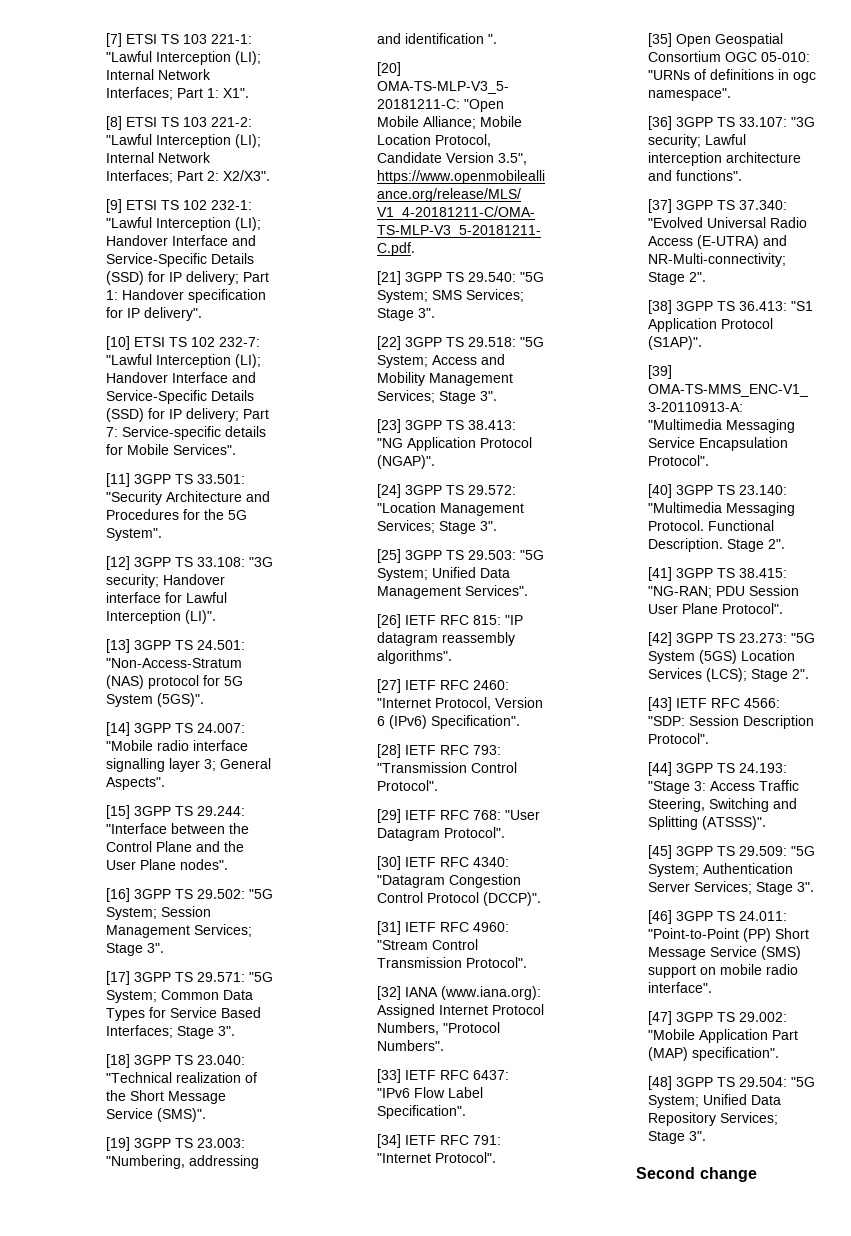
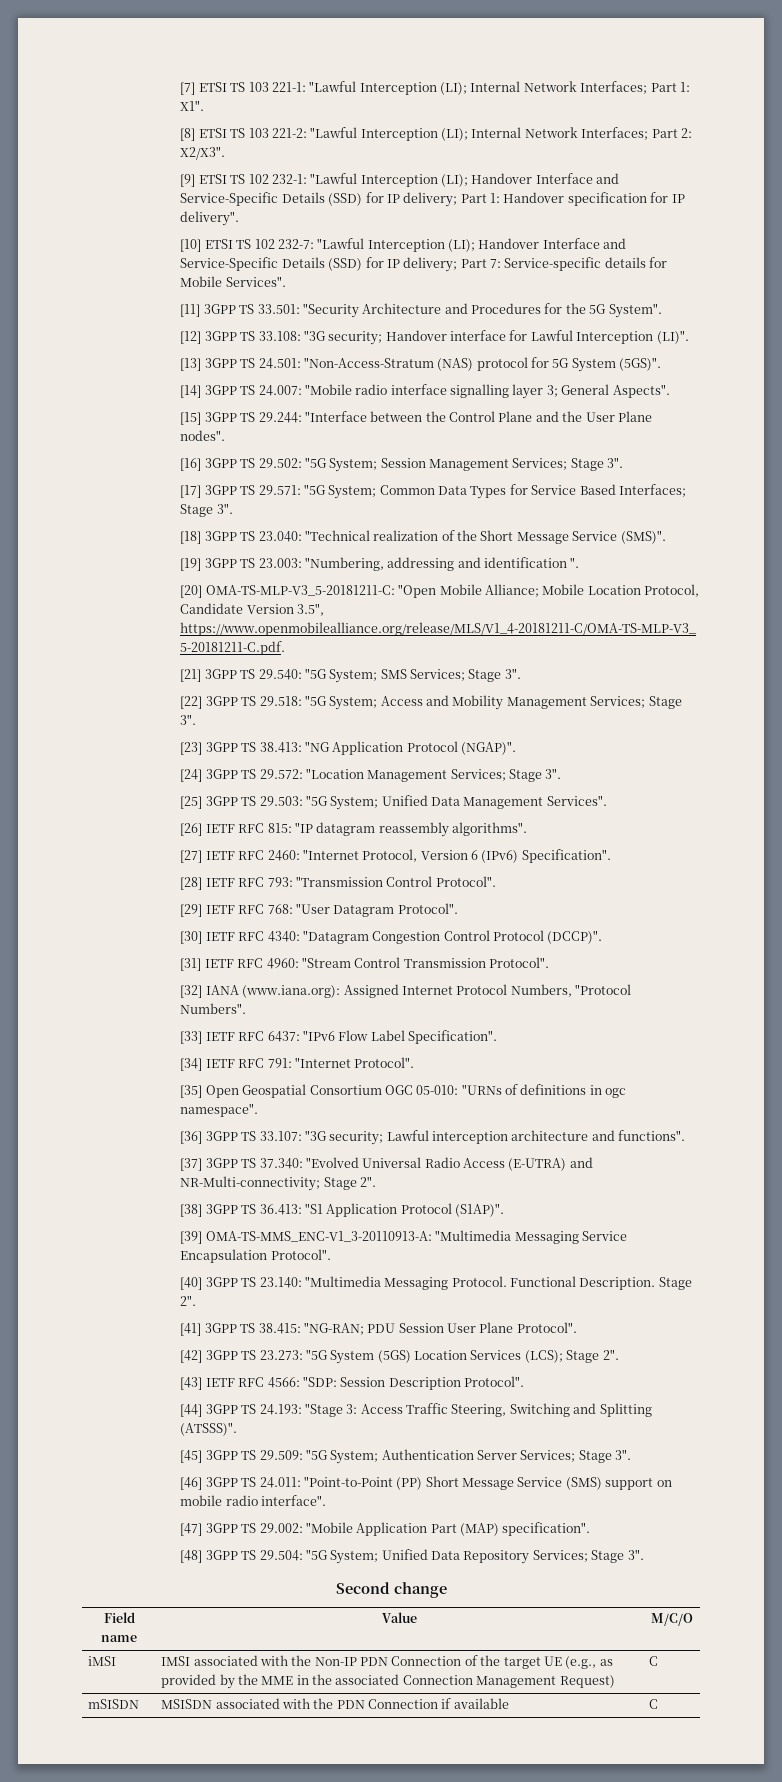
+ Field name | Value | M/C/O
+ iMSI | IMSI associated with the Non-IP PDN Connection of the target UE (e.g., as provided by the MME in the associated Connection Management Request) | C
+ mSISDN | MSISDN associated with the PDN Connection if available | C

